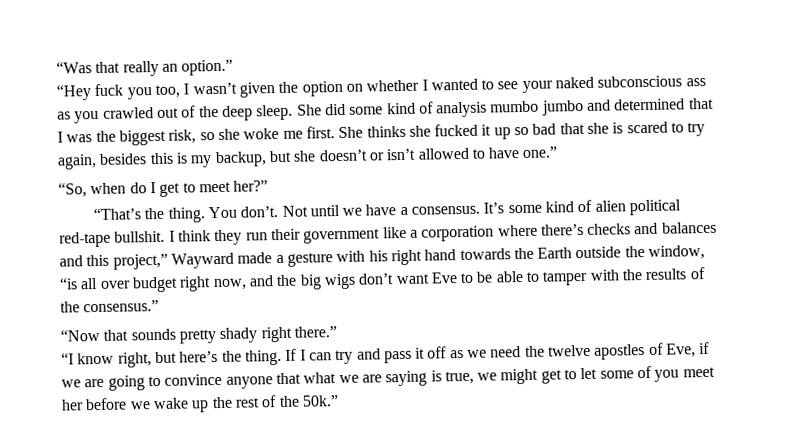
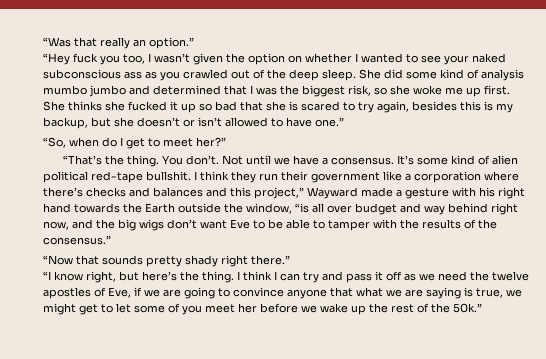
- She did some kind of analysis mumbo jumbo and determined that I was the biggest risk, so she woke me first.
+ She did some kind of analysis mumbo jumbo and determined that I was the biggest risk, so she woke me up first.
- I think they run their government like a corporation where there’s checks and balances and this project,” Wayward made a gesture with his right hand towards the Earth outside the window, “is all over budget right now, and the big wigs don’t want Eve to be able to tamper with the results of the consensus.”
+ I think they run their government like a corporation where there’s checks and balances and this project,” Wayward made a gesture with his right hand towards the Earth outside the window, “is all over budget and way behind right now, and the big wigs don’t want Eve to be able to tamper with the results of the consensus.”
- If I can try and pass it off as we need the twelve apostles of Eve, if we are going to convince anyone that what we are saying is true, we might get to let some of you meet her before we wake up the rest of the 50k.”
+ I think I can try and pass it off as we need the twelve apostles of Eve, if we are going to convince anyone that what we are saying is true, we might get to let some of you meet her before we wake up the rest of the 50k.”

